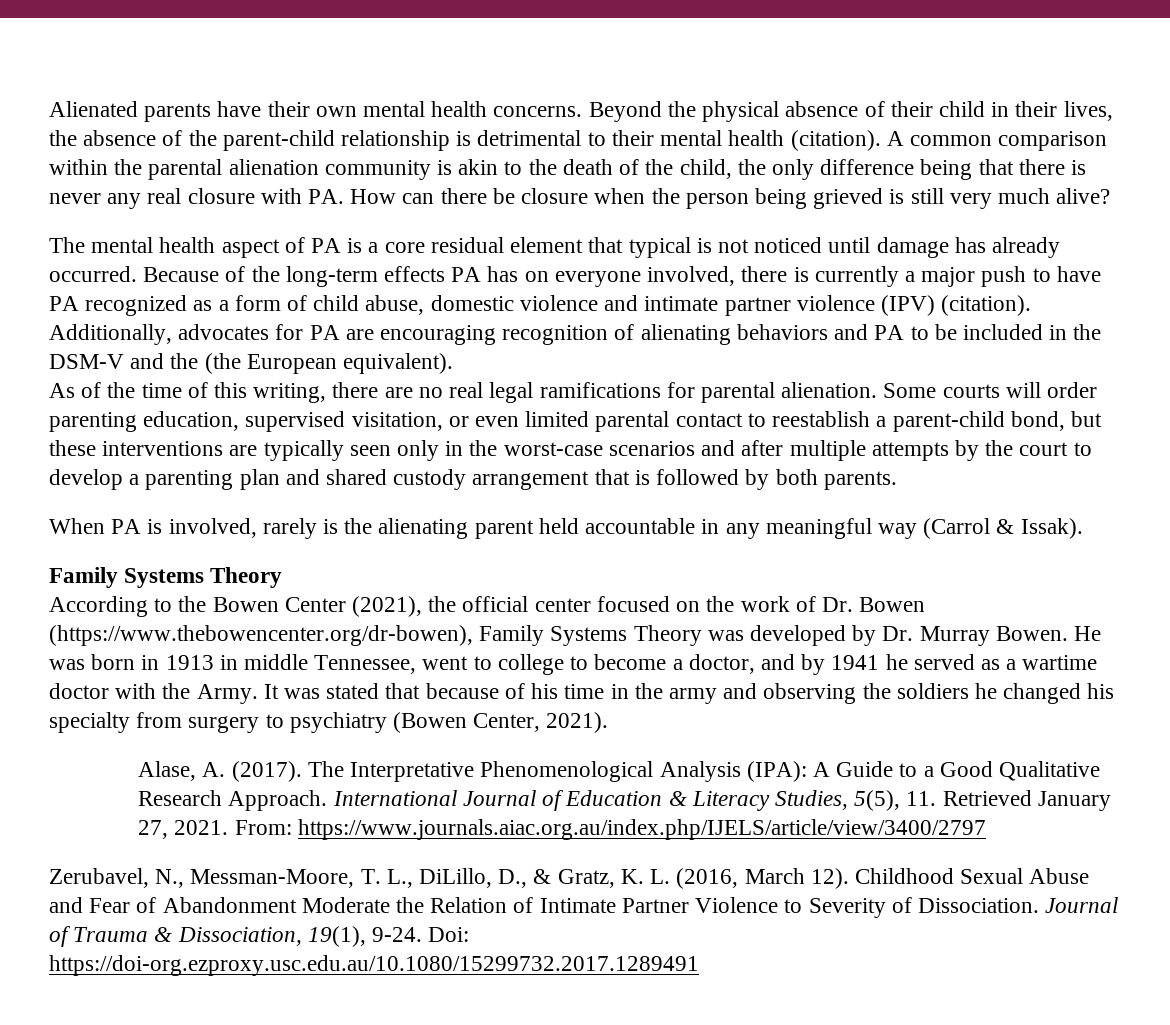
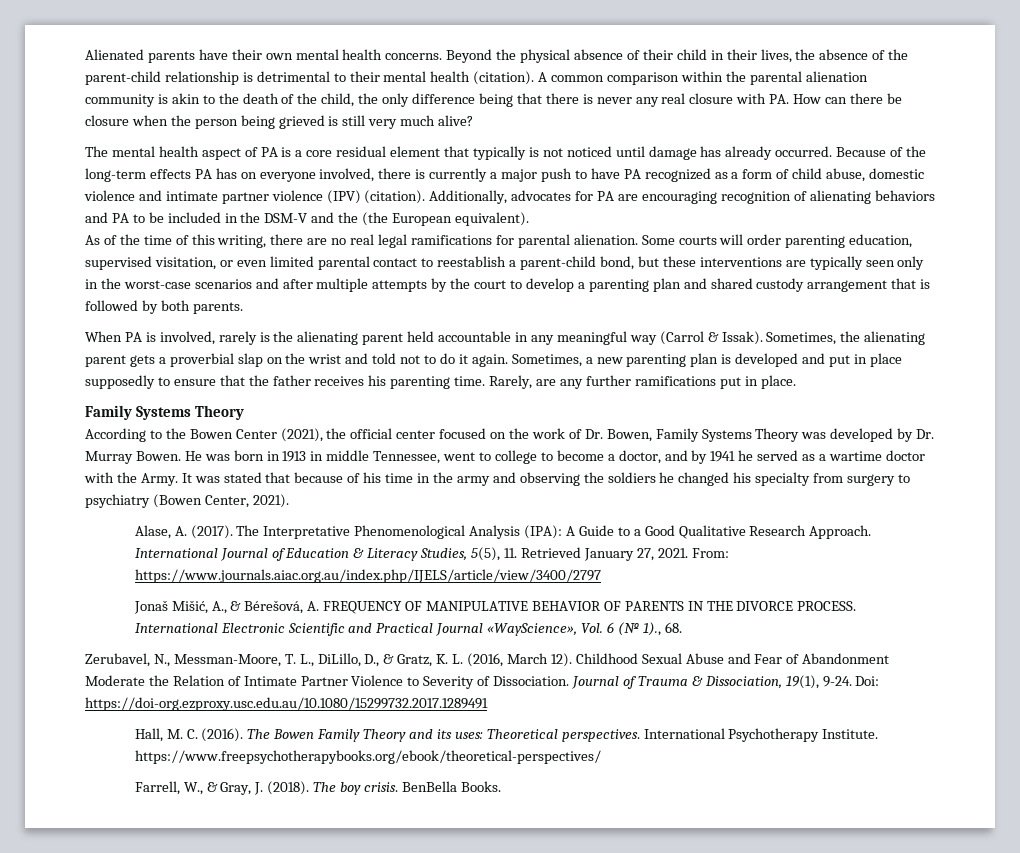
- The mental health aspect of PA is a core residual element that typical is not noticed until damage has already occurred.
+ The mental health aspect of PA is a core residual element that typically is not noticed until damage has already occurred.
+ Sometimes, the alienating parent gets a proverbial slap on the wrist and told not to do it again. Sometimes, a new parenting plan is developed and put in place supposedly to ensure that the father receives his parenting time. Rarely, are any further ramifications put in place.
- According to the Bowen Center (2021), the official center focused on the work of Dr. Bowen (https://www.thebowencenter.org/dr-bowen), Family Systems Theory was developed by Dr. Murray Bowen.
+ According to the Bowen Center (2021), the official center focused on the work of Dr. Bowen, Family Systems Theory was developed by Dr. Murray Bowen.
+ Jonaš Mišić, A., & Bérešová, A. FREQUENCY OF MANIPULATIVE BEHAVIOR OF PARENTS IN THE DIVORCE PROCESS. International Electronic Scientific and Practical Journal «WayScience», Vol. 6 (№ 1)., 68.
+ Hall, M. C. (2016). The Bowen Family Theory and its uses: Theoretical perspectives. International Psychotherapy Institute. https://www.freepsychotherapybooks.org/ebook/theoretical-perspectives/
+ Farrell, W., & Gray, J. (2018). The boy crisis. BenBella Books.

